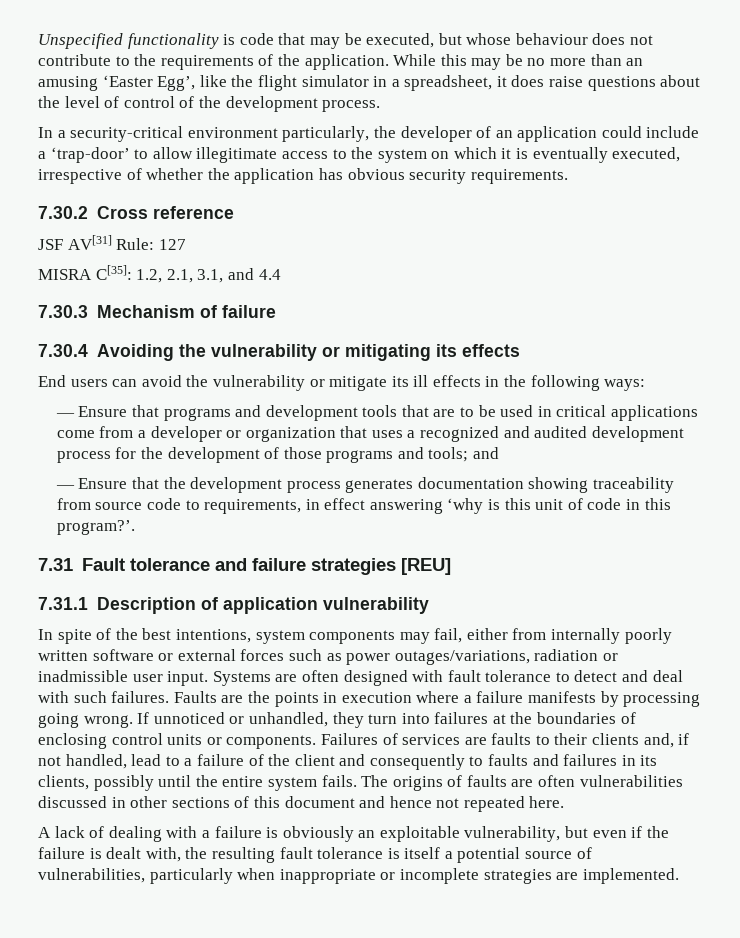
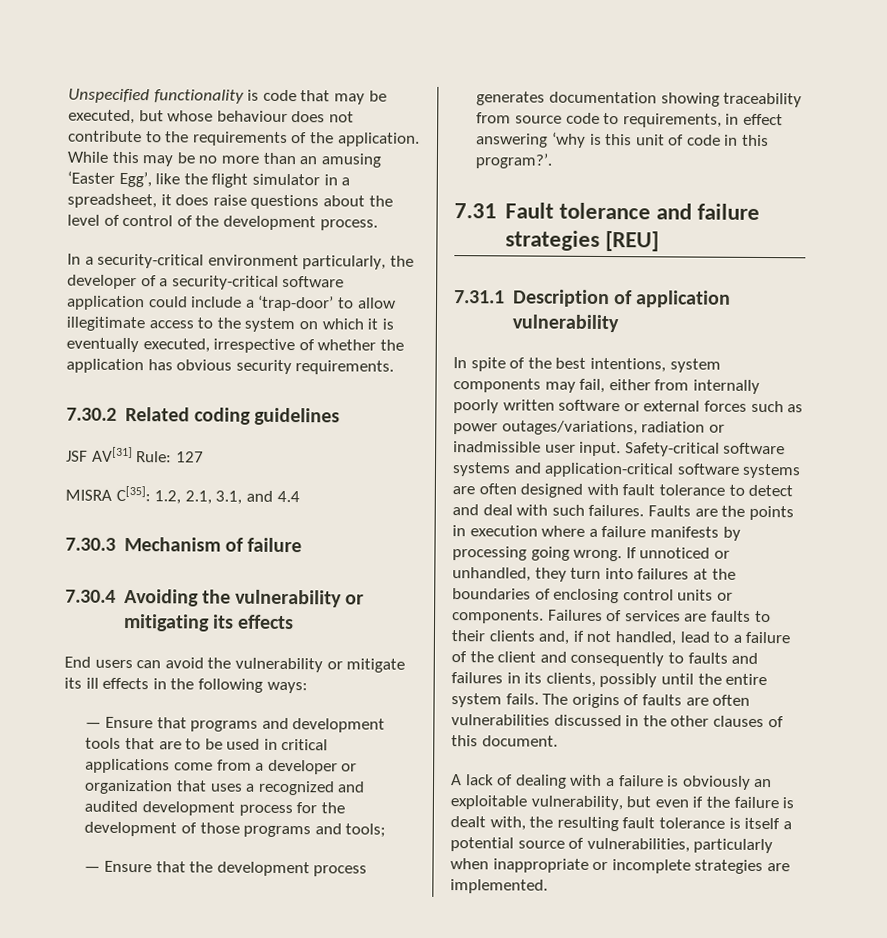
- In a security-critical environment particularly, the developer of an application could include a ‘trap-door’ to allow illegitimate access to the system on which it is eventually executed, irrespective of whether the application has obvious security requirements.
+ In a security-critical environment particularly, the developer of a security-critical software application could include a ‘trap-door’ to allow illegitimate access to the system on which it is eventually executed, irrespective of whether the application has obvious security requirements.
- 7.30.2 Cross reference
+ 7.30.2 Related coding guidelines
- — Ensure that programs and development tools that are to be used in critical applications come from a developer or organization that uses a recognized and audited development process for the development of those programs and tools; and
+ — Ensure that programs and development tools that are to be used in critical applications come from a developer or organization that uses a recognized and audited development process for the development of those programs and tools;
- Systems are often designed with fault tolerance to detect and deal with such failures.
+ Safety-critical software systems and application-critical software systems are often designed with fault tolerance to detect and deal with such failures.
- The origins of faults are often vulnerabilities discussed in other sections of this document and hence not repeated here.
+ The origins of faults are often vulnerabilities discussed in the other clauses of this document.

